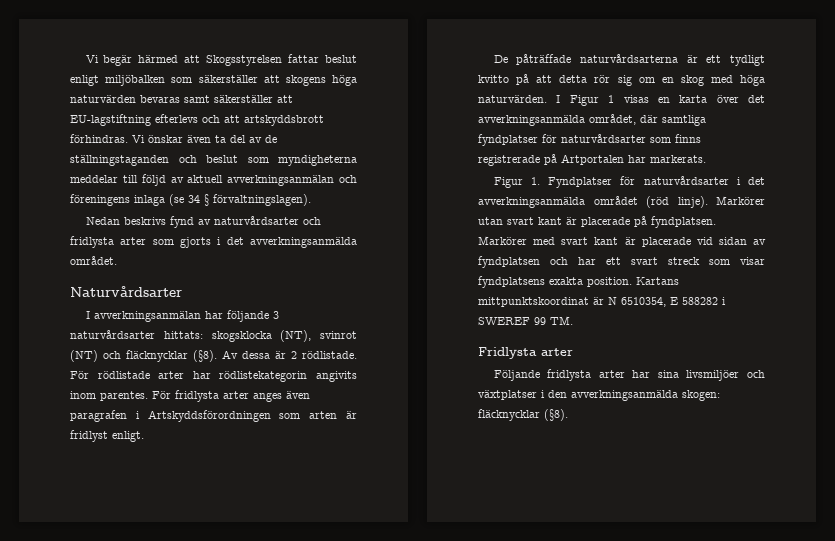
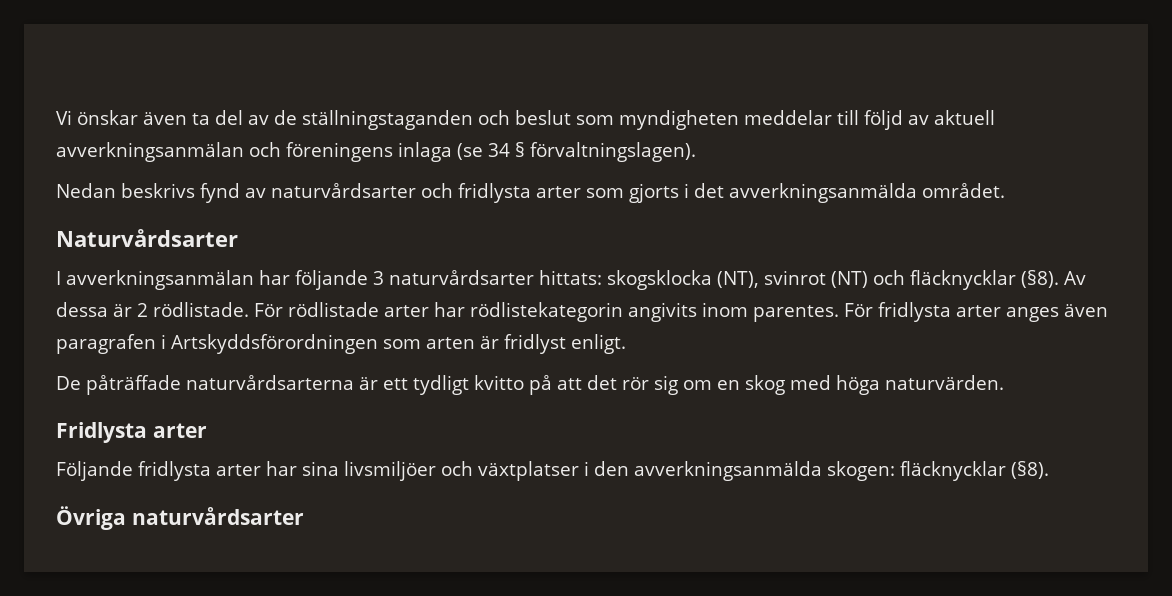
- Vi begär härmed att Skogsstyrelsen fattar beslut enligt miljöbalken som säkerställer att skogens höga naturvärden bevaras samt säkerställer att EU-lagstiftning efterlevs och att artskyddsbrott förhindras. Vi önskar även ta del av de ställningstaganden och beslut som myndigheterna meddelar till följd av aktuell avverkningsanmälan och föreningens inlaga (se 34 § förvaltningslagen).
+ Vi önskar även ta del av de ställningstaganden och beslut som myndigheten meddelar till följd av aktuell avverkningsanmälan och föreningens inlaga (se 34 § förvaltningslagen).
- De påträffade naturvårdsarterna är ett tydligt kvitto på att detta rör sig om en skog med höga naturvärden. I Figur 1 visas en karta över det avverkningsanmälda området, där samtliga fyndplatser för naturvårdsarter som finns registrerade på Artportalen har markerats.
- Figur 1. Fyndplatser för naturvårdsarter i det avverkningsanmälda området (röd linje). Markörer utan svart kant är placerade på fyndplatsen. Markörer med svart kant är placerade vid sidan av fyndplatsen och har ett svart streck som visar fyndplatsens exakta position. Kartans mittpunktskoordinat är N 6510354, E 588282 i SWEREF 99 TM.
+ De påträffade naturvårdsarterna är ett tydligt kvitto på att det rör sig om en skog med höga naturvärden.
+ Övriga naturvårdsarter

